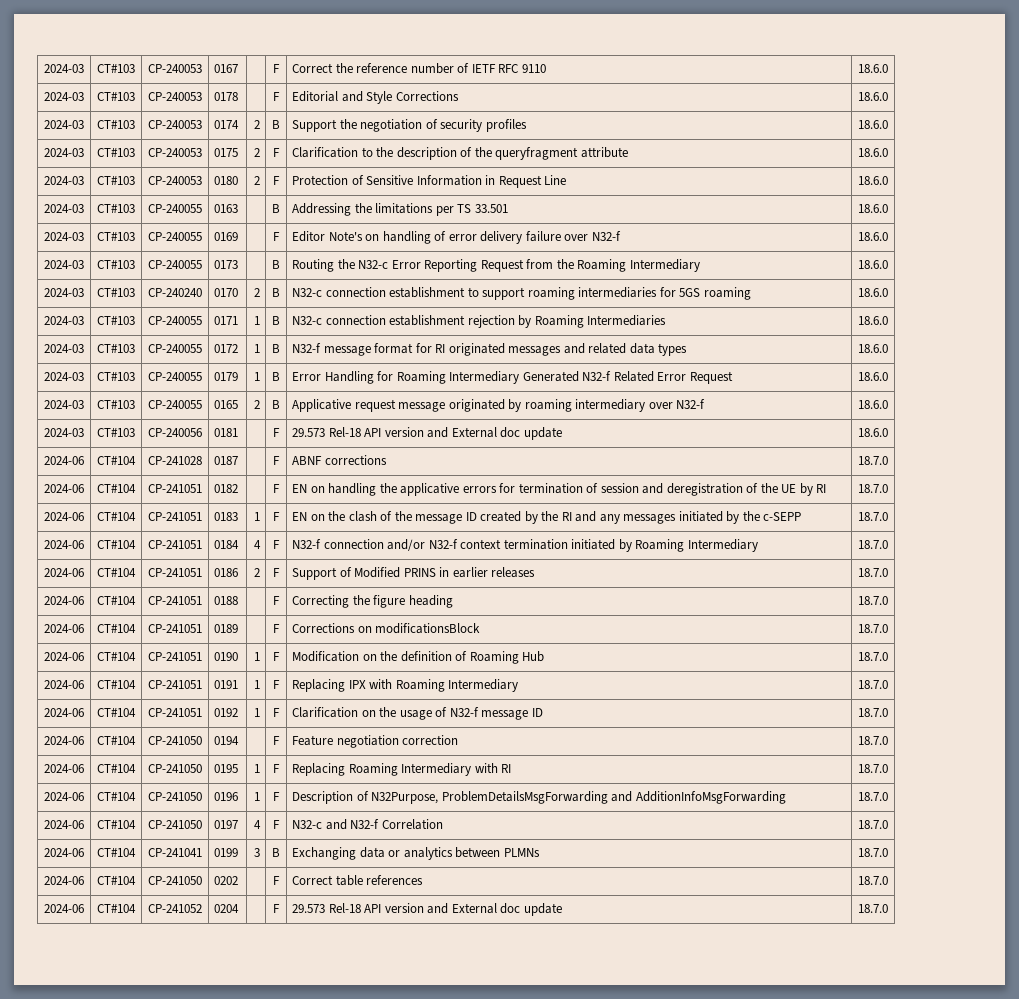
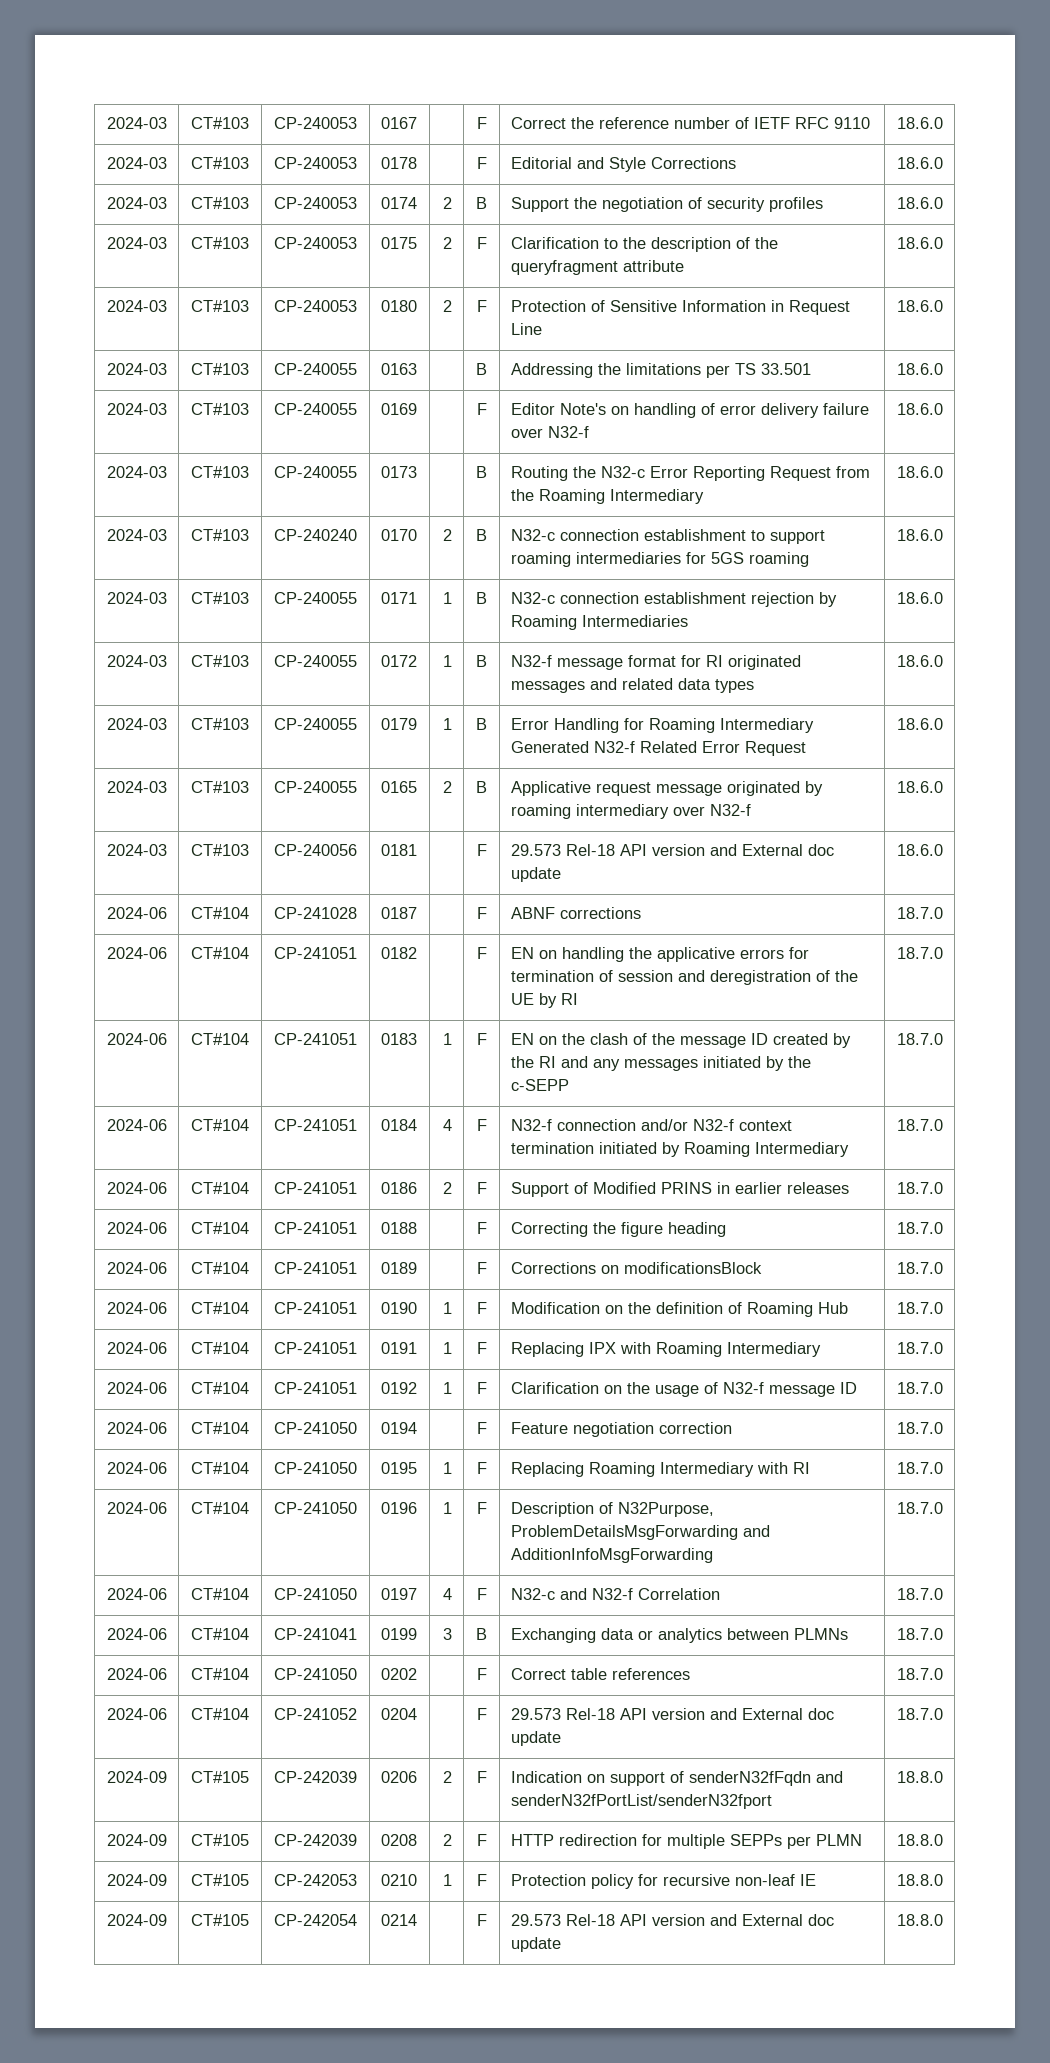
+ 2024-09 | CT#105 | CP-242039 | 0206 | 2 | F | Indication on support of senderN32fFqdn and senderN32fPortList/senderN32fport | 18.8.0
+ 2024-09 | CT#105 | CP-242039 | 0208 | 2 | F | HTTP redirection for multiple SEPPs per PLMN | 18.8.0
+ 2024-09 | CT#105 | CP-242053 | 0210 | 1 | F | Protection policy for recursive non-leaf IE | 18.8.0
+ 2024-09 | CT#105 | CP-242054 | 0214 | | F | 29.573 Rel-18 API version and External doc update | 18.8.0

